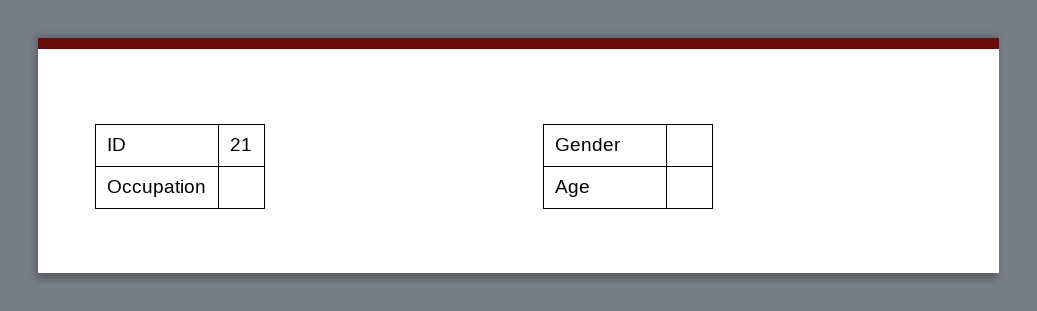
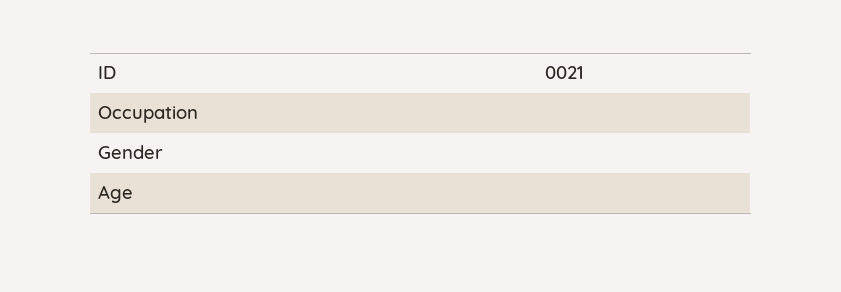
- ID | 21
+ ID | 0021

